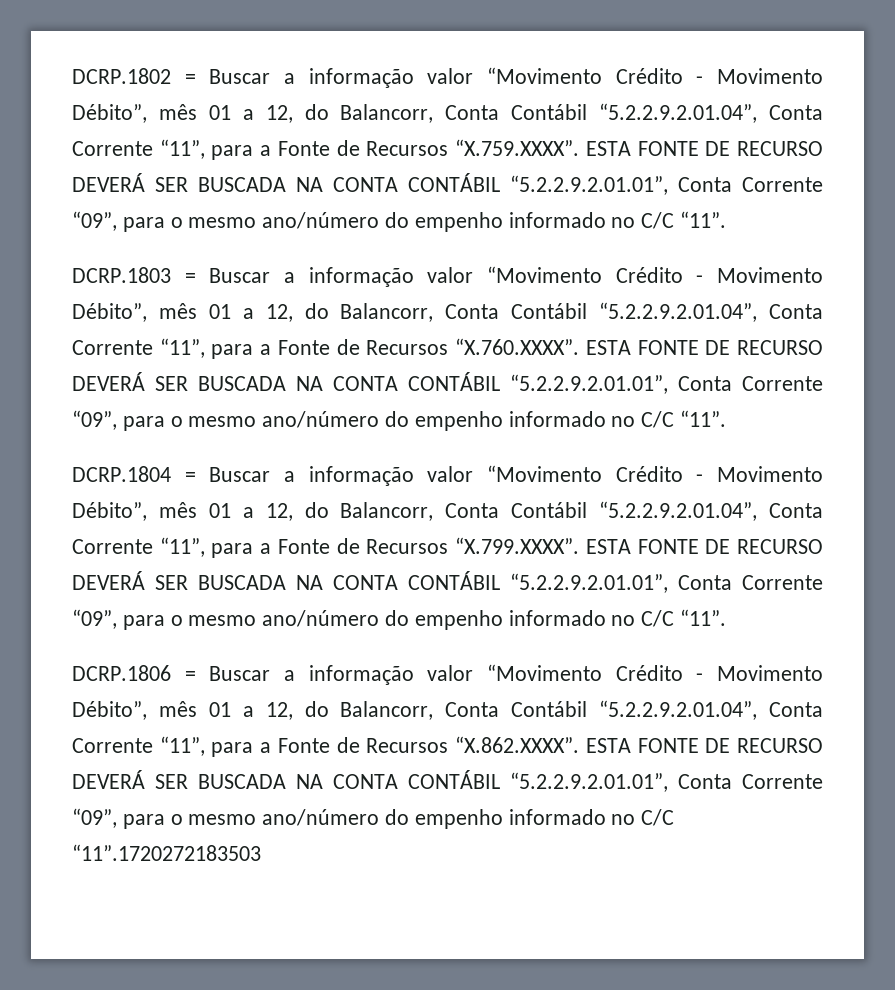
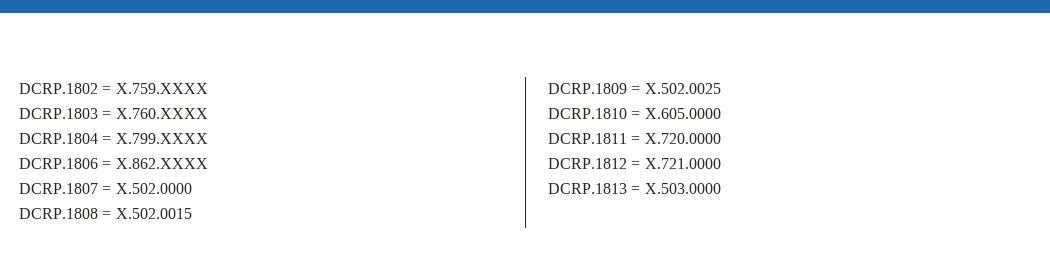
- DCRP.1802 = Buscar a informação valor “Movimento Crédito - Movimento Débito”, mês 01 a 12, do Balancorr, Conta Contábil “5.2.2.9.2.01.04”, Conta Corrente “11”, para a Fonte de Recursos “X.759.XXXX”. ESTA FONTE DE RECURSO DEVERÁ SER BUSCADA NA CONTA CONTÁBIL “5.2.2.9.2.01.01”, Conta Corrente “09”, para o mesmo ano/número do empenho informado no C/C “11”.
- DCRP.1803 = Buscar a informação valor “Movimento Crédito - Movimento Débito”, mês 01 a 12, do Balancorr, Conta Contábil “5.2.2.9.2.01.04”, Conta Corrente “11”, para a Fonte de Recursos “X.760.XXXX”. ESTA FONTE DE RECURSO DEVERÁ SER BUSCADA NA CONTA CONTÁBIL “5.2.2.9.2.01.01”, Conta Corrente “09”, para o mesmo ano/número do empenho informado no C/C “11”.
- DCRP.1804 = Buscar a informação valor “Movimento Crédito - Movimento Débito”, mês 01 a 12, do Balancorr, Conta Contábil “5.2.2.9.2.01.04”, Conta Corrente “11”, para a Fonte de Recursos “X.799.XXXX”. ESTA FONTE DE RECURSO DEVERÁ SER BUSCADA NA CONTA CONTÁBIL “5.2.2.9.2.01.01”, Conta Corrente “09”, para o mesmo ano/número do empenho informado no C/C “11”.
- DCRP.1806 = Buscar a informação valor “Movimento Crédito - Movimento Débito”, mês 01 a 12, do Balancorr, Conta Contábil “5.2.2.9.2.01.04”, Conta Corrente “11”, para a Fonte de Recursos “X.862.XXXX”. ESTA FONTE DE RECURSO DEVERÁ SER BUSCADA NA CONTA CONTÁBIL “5.2.2.9.2.01.01”, Conta Corrente “09”, para o mesmo ano/número do empenho informado no C/C “11”.1720272183503
+ DCRP.1802 = X.759.XXXX
+ DCRP.1803 = X.760.XXXX
+ DCRP.1804 = X.799.XXXX
+ DCRP.1806 = X.862.XXXX
+ DCRP.1807 = X.502.0000
+ DCRP.1808 = X.502.0015
+ DCRP.1809 = X.502.0025
+ DCRP.1810 = X.605.0000
+ DCRP.1811 = X.720.0000
+ DCRP.1812 = X.721.0000
+ DCRP.1813 = X.503.0000

